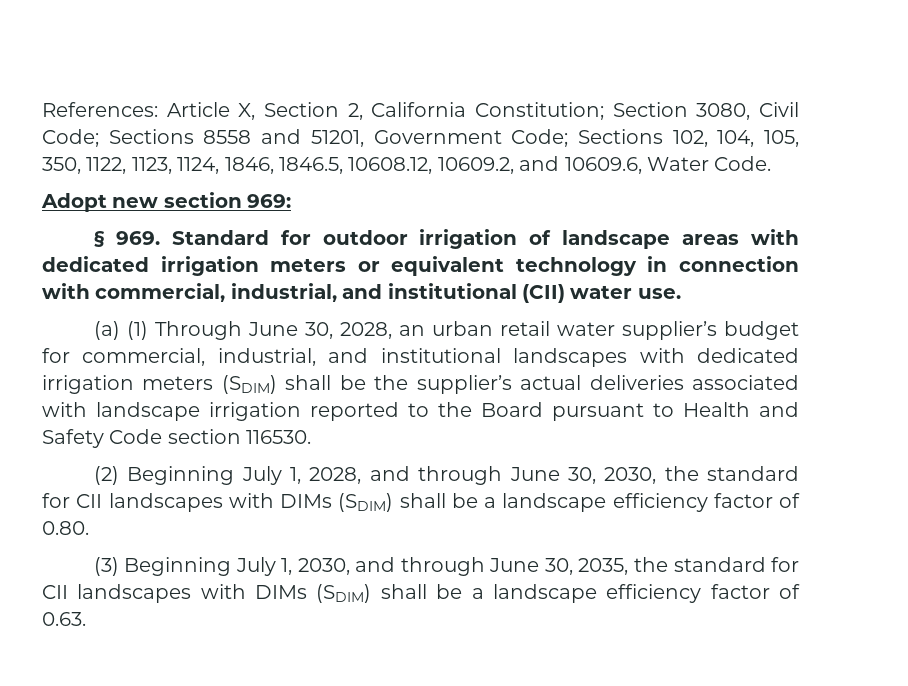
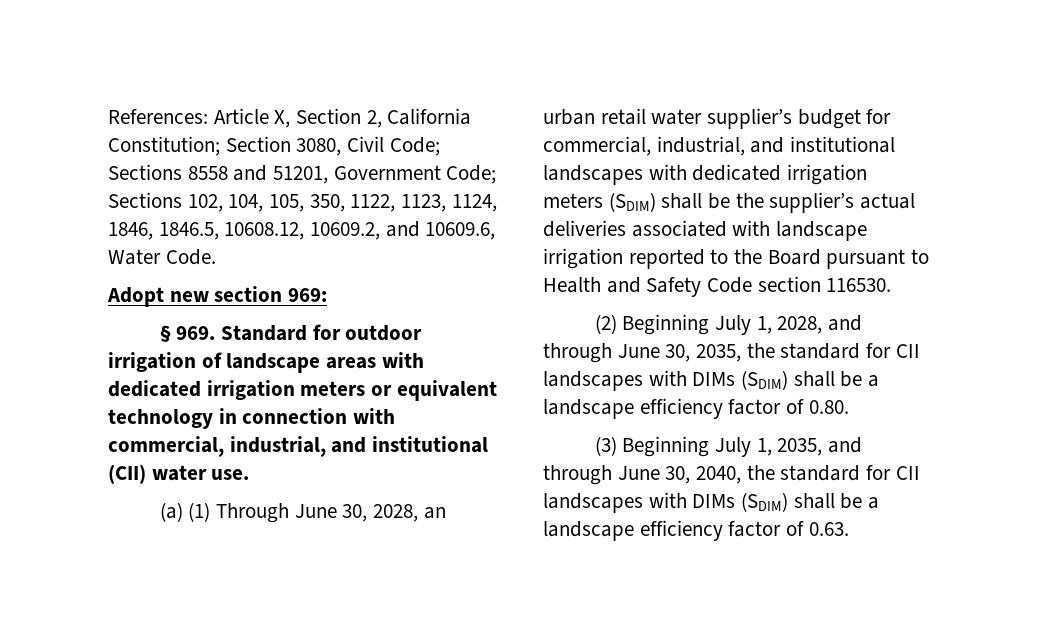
- (2) Beginning July 1, 2028, and through June 30, 2030, the standard for CII landscapes with DIMs (SDIM) shall be a landscape efficiency factor of 0.80.
+ (2) Beginning July 1, 2028, and through June 30, 2035, the standard for CII landscapes with DIMs (SDIM) shall be a landscape efficiency factor of 0.80.
- (3) Beginning July 1, 2030, and through June 30, 2035, the standard for CII landscapes with DIMs (SDIM) shall be a landscape efficiency factor of 0.63.
+ (3) Beginning July 1, 2035, and through June 30, 2040, the standard for CII landscapes with DIMs (SDIM) shall be a landscape efficiency factor of 0.63.

